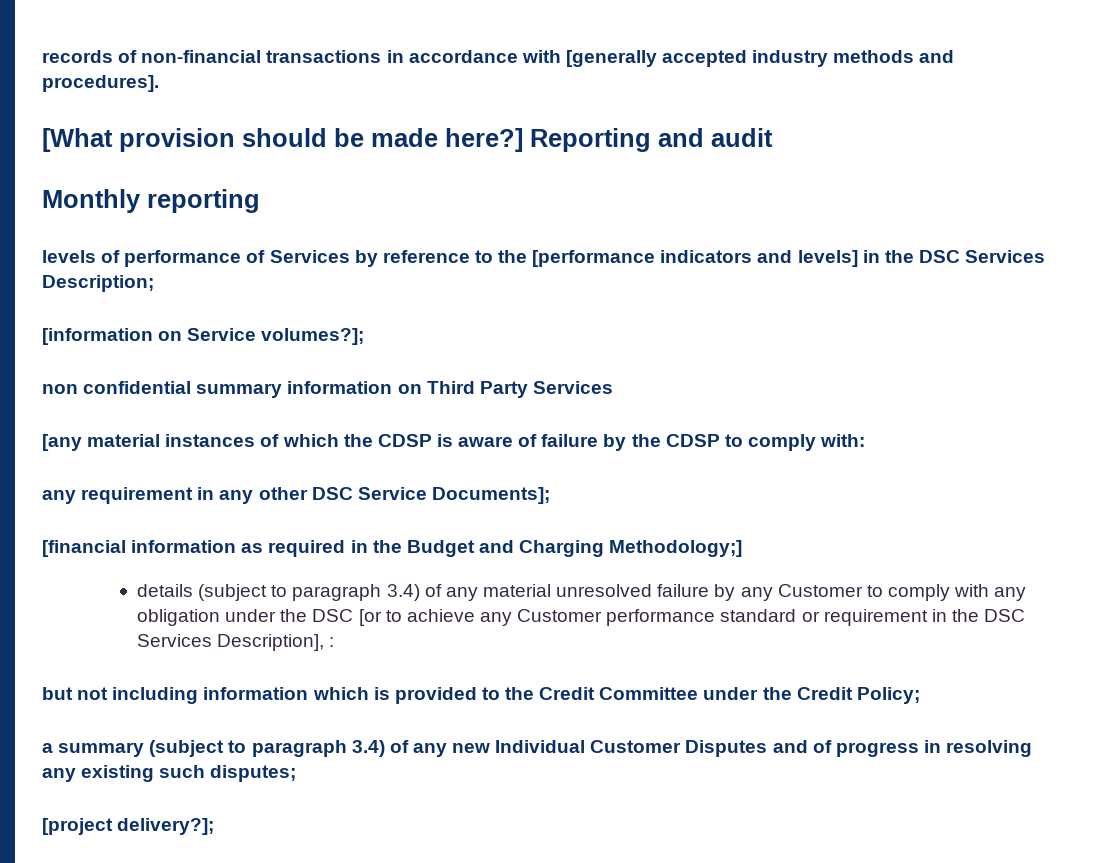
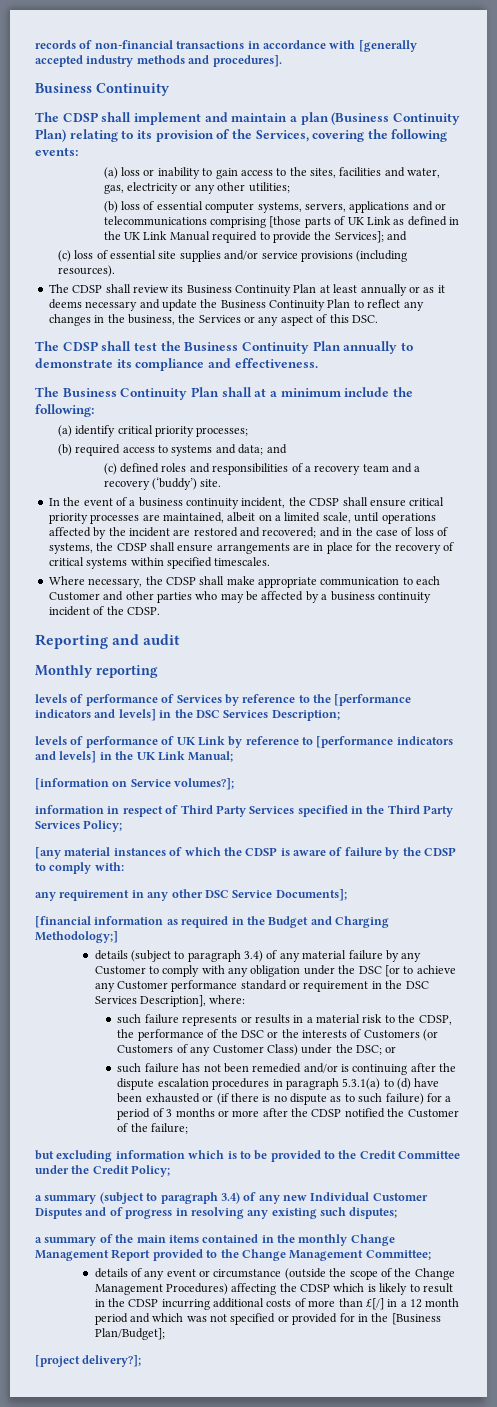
  records of non-financial transactions in accordance with [generally accepted industry methods and procedures].
- [What provision should be made here?] Reporting and audit
+ Business Continuity
+ The CDSP shall implement and maintain a plan (Business Continuity Plan) relating to its provision of the Services, covering the following events:
+ (a) loss or inability to gain access to the sites, facilities and water, gas, electricity or any other utilities;
+ (b) loss of essential computer systems, servers, applications and or telecommunications comprising [those parts of UK Link as defined in the UK Link Manual required to provide the Services]; and
+ (c) loss of essential site supplies and/or service provisions (including resources).
+ The CDSP shall review its Business Continuity Plan at least annually or as it deems necessary and update the Business Continuity Plan to reflect any changes in the business, the Services or any aspect of this DSC.
+ The CDSP shall test the Business Continuity Plan annually to demonstrate its compliance and effectiveness.
+ The Business Continuity Plan shall at a minimum include the following:
+ (a) identify critical priority processes;
+ (b) required access to systems and data; and
+ (c) defined roles and responsibilities of a recovery team and a recovery (‘buddy’) site.
+ In the event of a business continuity incident, the CDSP shall ensure critical priority processes are maintained, albeit on a limited scale, until operations affected by the incident are restored and recovered; and in the case of loss of systems, the CDSP shall ensure arrangements are in place for the recovery of critical systems within specified timescales.
+ Where necessary, the CDSP shall make appropriate communication to each Customer and other parties who may be affected by a business continuity incident of the CDSP.
+ Reporting and audit
+ levels of performance of UK Link by reference to [performance indicators and levels] in the UK Link Manual;
  [information on Service volumes?];
- non confidential summary information on Third Party Services
+ information in respect of Third Party Services specified in the Third Party Services Policy;
- details (subject to paragraph 3.4) of any material unresolved failure by any Customer to comply with any obligation under the DSC [or to achieve any Customer performance standard or requirement in the DSC Services Description], :
+ details (subject to paragraph 3.4) of any material failure by any Customer to comply with any obligation under the DSC [or to achieve any Customer performance standard or requirement in the DSC Services Description], where:
+ such failure represents or results in a material risk to the CDSP, the performance of the DSC or the interests of Customers (or Customers of any Customer Class) under the DSC; or
+ such failure has not been remedied and/or is continuing after the dispute escalation procedures in paragraph 5.3.1(a) to (d) have been exhausted or (if there is no dispute as to such failure) for a period of 3 months or more after the CDSP notified the Customer of the failure;
- but not including information which is provided to the Credit Committee under the Credit Policy;
+ but excluding information which is to be provided to the Credit Committee under the Credit Policy;
+ a summary of the main items contained in the monthly Change Management Report provided to the Change Management Committee;
+ details of any event or circumstance (outside the scope of the Change Management Procedures) affecting the CDSP which is likely to result in the CDSP incurring additional costs of more than £[/] in a 12 month period and which was not specified or provided for in the [Business Plan/Budget];

